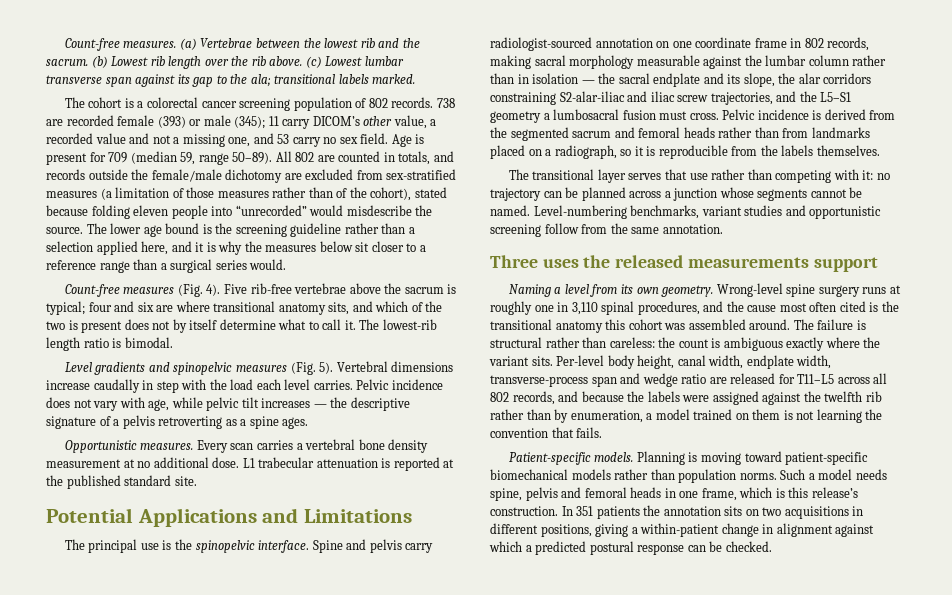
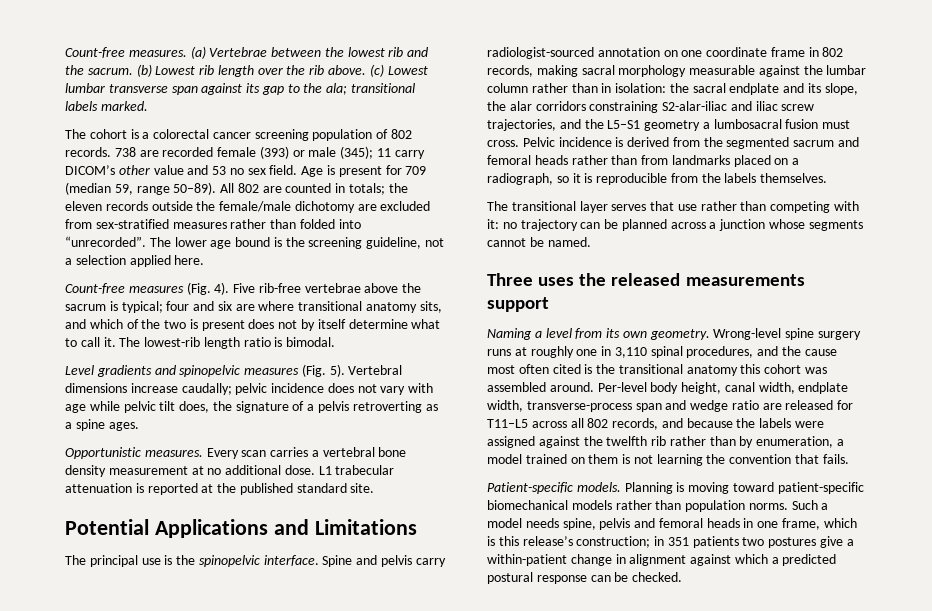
- 738 are recorded female (393) or male (345); 11 carry DICOM’s other value, a recorded value and not a missing one, and 53 carry no sex field.
+ 738 are recorded female (393) or male (345); 11 carry DICOM’s other value and 53 no sex field.
- All 802 are counted in totals, and records outside the female/male dichotomy are excluded from sex-stratified measures (a limitation of those measures rather than of the cohort), stated because folding eleven people into “unrecorded” would misdescribe the source.
+ All 802 are counted in totals; the eleven records outside the female/male dichotomy are excluded from sex-stratified measures rather than folded into “unrecorded”.
- The lower age bound is the screening guideline rather than a selection applied here, and it is why the measures below sit closer to a reference range than a surgical series would.
+ The lower age bound is the screening guideline, not a selection applied here.
- Vertebral dimensions increase caudally in step with the load each level carries. Pelvic incidence does not vary with age, while pelvic tilt increases — the descriptive signature of a pelvis retroverting as a spine ages.
+ Vertebral dimensions increase caudally; pelvic incidence does not vary with age while pelvic tilt does, the signature of a pelvis retroverting as a spine ages.
- Spine and pelvis carry radiologist-sourced annotation on one coordinate frame in 802 records, making sacral morphology measurable against the lumbar column rather than in isolation — the sacral endplate and its slope, the alar corridors constraining S2-alar-iliac and iliac screw trajectories, and the L5–S1 geometry a lumbosacral fusion must cross.
+ Spine and pelvis carry radiologist-sourced annotation on one coordinate frame in 802 records, making sacral morphology measurable against the lumbar column rather than in isolation: the sacral endplate and its slope, the alar corridors constraining S2-alar-iliac and iliac screw trajectories, and the L5–S1 geometry a lumbosacral fusion must cross.
- Level-numbering benchmarks, variant studies and opportunistic screening follow from the same annotation.
- The failure is structural rather than careless: the count is ambiguous exactly where the variant sits.
- Such a model needs spine, pelvis and femoral heads in one frame, which is this release’s construction. In 351 patients the annotation sits on two acquisitions in different positions, giving a within-patient change in alignment against which a predicted postural response can be checked.
+ Such a model needs spine, pelvis and femoral heads in one frame, which is this release’s construction; in 351 patients two postures give a within-patient change in alignment against which a predicted postural response can be checked.

